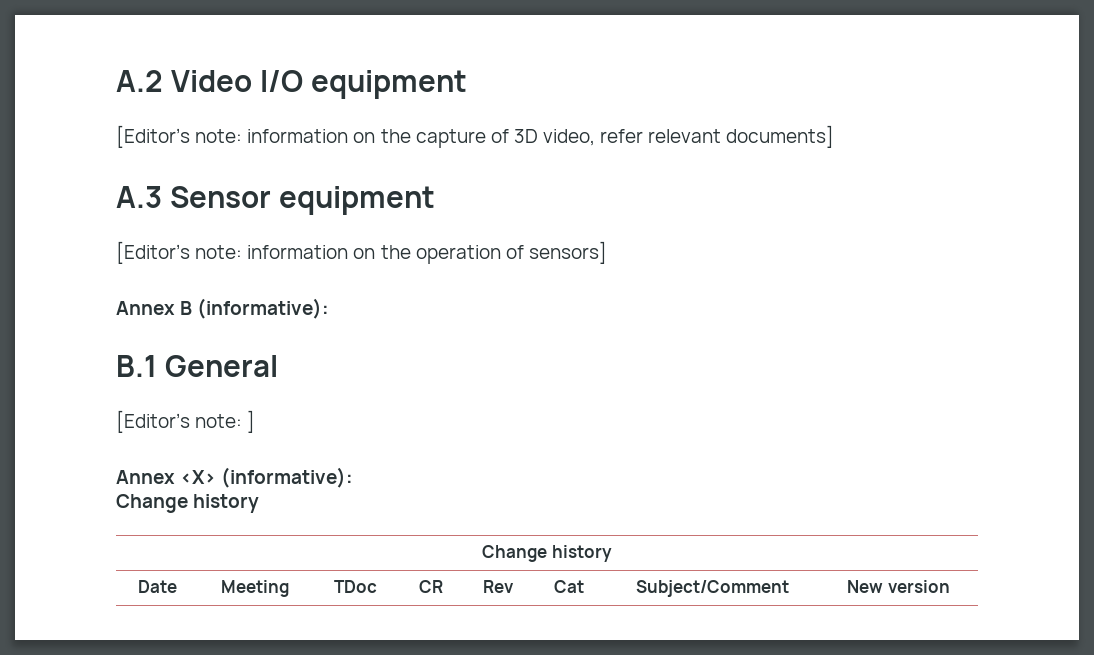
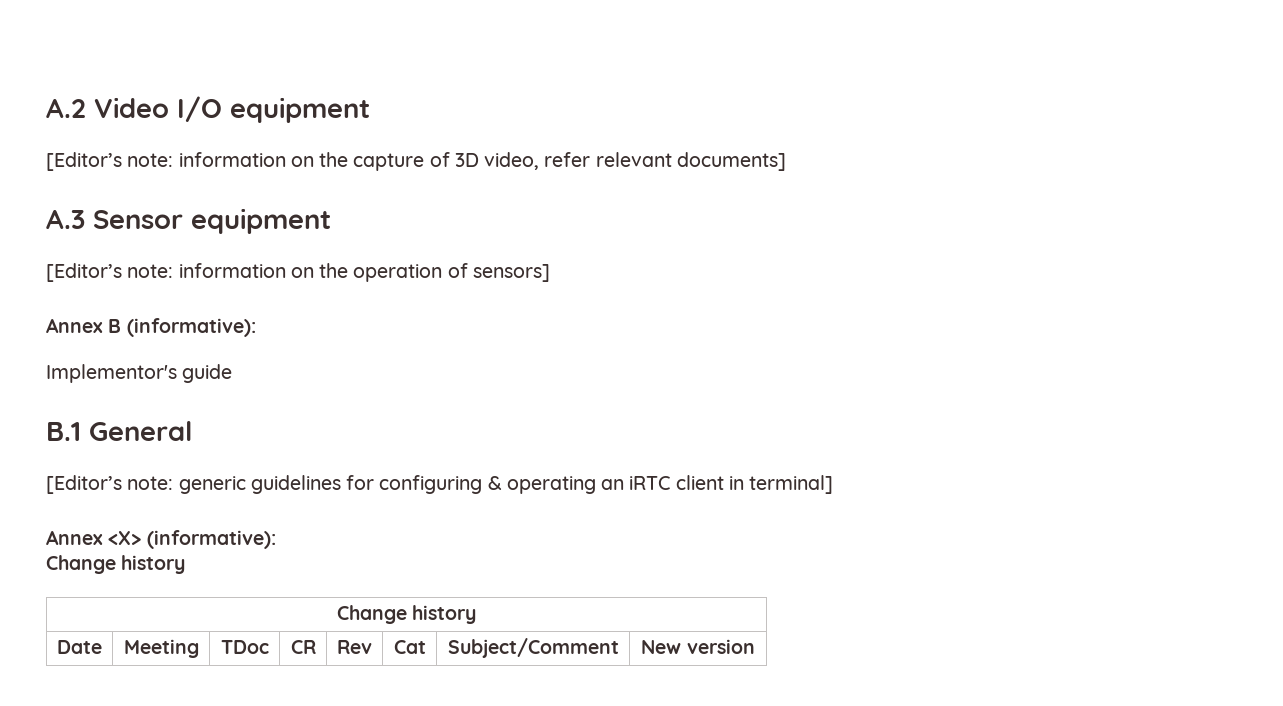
+ Implementor's guide
- [Editor’s note: ]
+ [Editor’s note: generic guidelines for configuring & operating an iRTC client in terminal]

